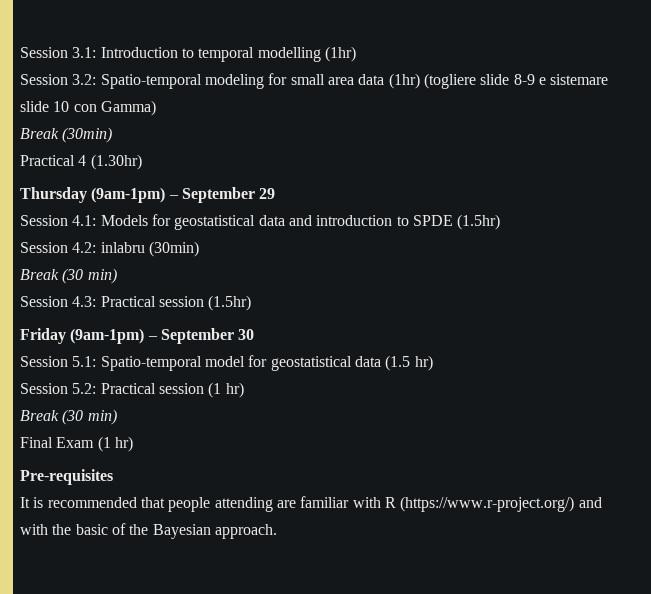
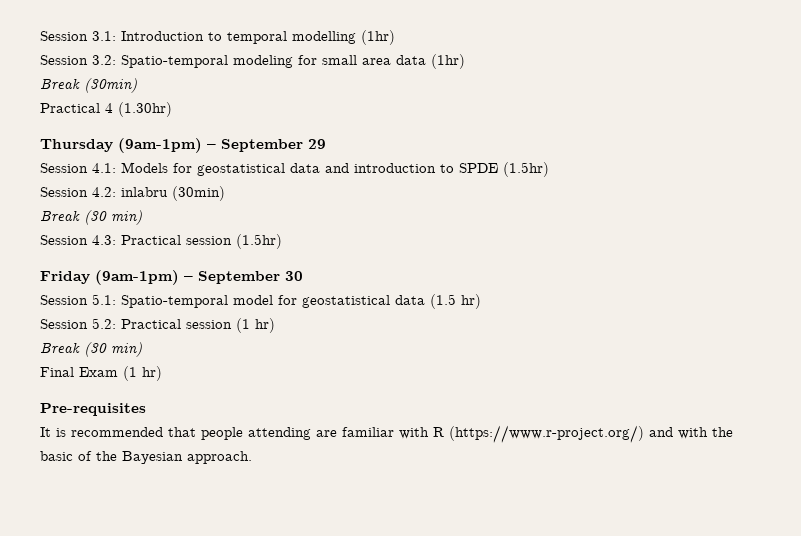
- Session 3.2: Spatio-temporal modeling for small area data (1hr) (togliere slide 8-9 e sistemare slide 10 con Gamma)
+ Session 3.2: Spatio-temporal modeling for small area data (1hr)

